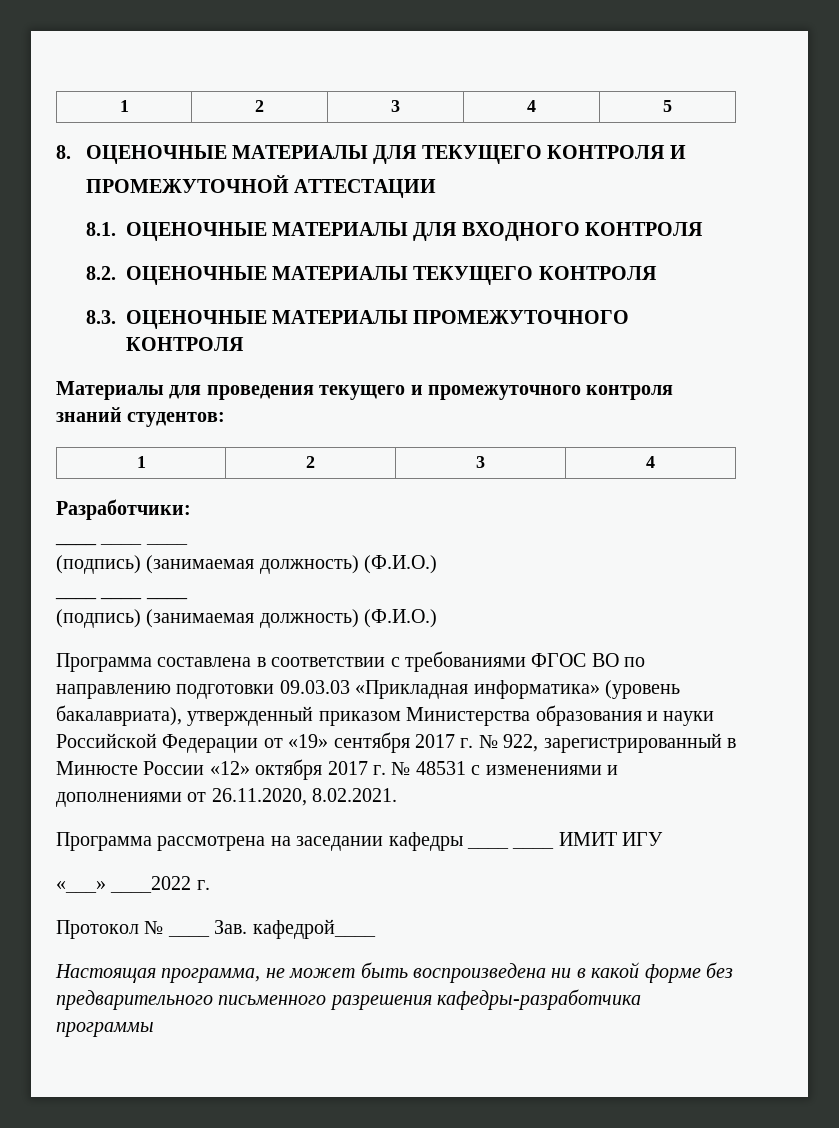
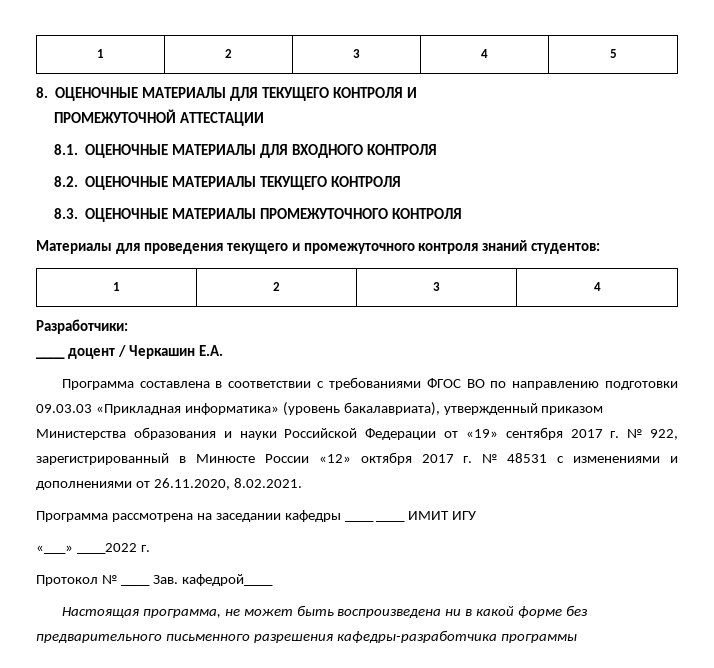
  Разработчики:
- ____ ____ ____
- (подпись) (занимаемая должность) (Ф.И.О.)
- ____ ____ ____
- (подпись) (занимаемая должность) (Ф.И.О.)
+ ____ доцент / Черкашин Е.А.

